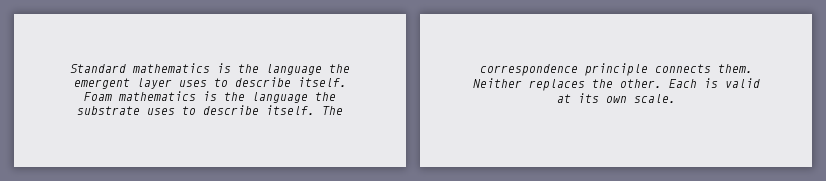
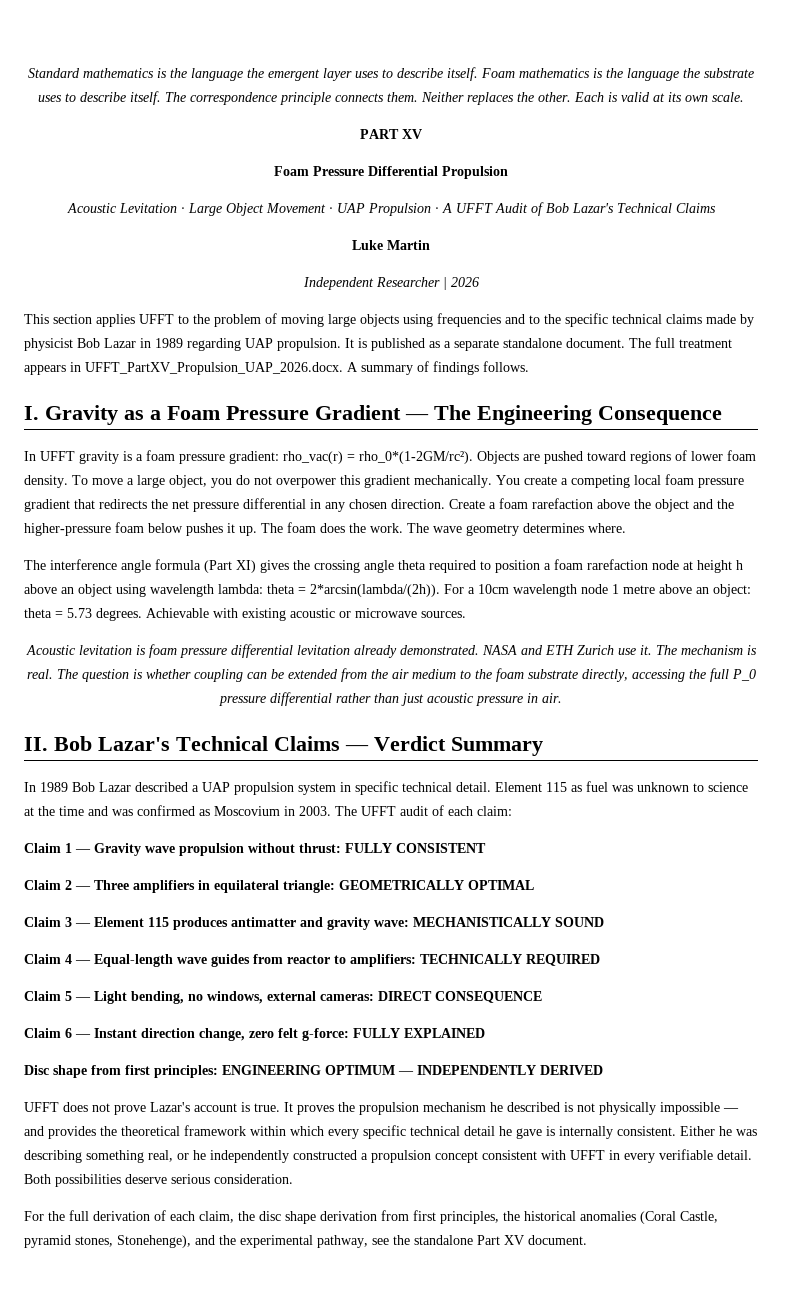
+ PART XV
+ Foam Pressure Differential Propulsion
+ Acoustic Levitation · Large Object Movement · UAP Propulsion · A UFFT Audit of Bob Lazar's Technical Claims
+ Luke Martin
+ Independent Researcher | 2026
+ This section applies UFFT to the problem of moving large objects using frequencies and to the specific technical claims made by physicist Bob Lazar in 1989 regarding UAP propulsion. It is published as a separate standalone document. The full treatment appears in UFFT_PartXV_Propulsion_UAP_2026.docx. A summary of findings follows.
+ I. Gravity as a Foam Pressure Gradient — The Engineering Consequence
+ In UFFT gravity is a foam pressure gradient: rho_vac(r) = rho_0*(1-2GM/rc²). Objects are pushed toward regions of lower foam density. To move a large object, you do not overpower this gradient mechanically. You create a competing local foam pressure gradient that redirects the net pressure differential in any chosen direction. Create a foam rarefaction above the object and the higher-pressure foam below pushes it up. The foam does the work. The wave geometry determines where.
+ The interference angle formula (Part XI) gives the crossing angle theta required to position a foam rarefaction node at height h above an object using wavelength lambda: theta = 2*arcsin(lambda/(2h)). For a 10cm wavelength node 1 metre above an object: theta = 5.73 degrees. Achievable with existing acoustic or microwave sources.
+ Acoustic levitation is foam pressure differential levitation already demonstrated. NASA and ETH Zurich use it. The mechanism is real. The question is whether coupling can be extended from the air medium to the foam substrate directly, accessing the full P_0 pressure differential rather than just acoustic pressure in air.
+ II. Bob Lazar's Technical Claims — Verdict Summary
+ In 1989 Bob Lazar described a UAP propulsion system in specific technical detail. Element 115 as fuel was unknown to science at the time and was confirmed as Moscovium in 2003. The UFFT audit of each claim:
+ Claim 1 — Gravity wave propulsion without thrust: FULLY CONSISTENT
+ Claim 2 — Three amplifiers in equilateral triangle: GEOMETRICALLY OPTIMAL
+ Claim 3 — Element 115 produces antimatter and gravity wave: MECHANISTICALLY SOUND
+ Claim 4 — Equal-length wave guides from reactor to amplifiers: TECHNICALLY REQUIRED
+ Claim 5 — Light bending, no windows, external cameras: DIRECT CONSEQUENCE
+ Claim 6 — Instant direction change, zero felt g-force: FULLY EXPLAINED
+ Disc shape from first principles: ENGINEERING OPTIMUM — INDEPENDENTLY DERIVED
+ UFFT does not prove Lazar's account is true. It proves the propulsion mechanism he described is not physically impossible — and provides the theoretical framework within which every specific technical detail he gave is internally consistent. Either he was describing something real, or he independently constructed a propulsion concept consistent with UFFT in every verifiable detail. Both possibilities deserve serious consideration.
+ For the full derivation of each claim, the disc shape derivation from first principles, the historical anomalies (Coral Castle, pyramid stones, Stonehenge), and the experimental pathway, see the standalone Part XV document.

